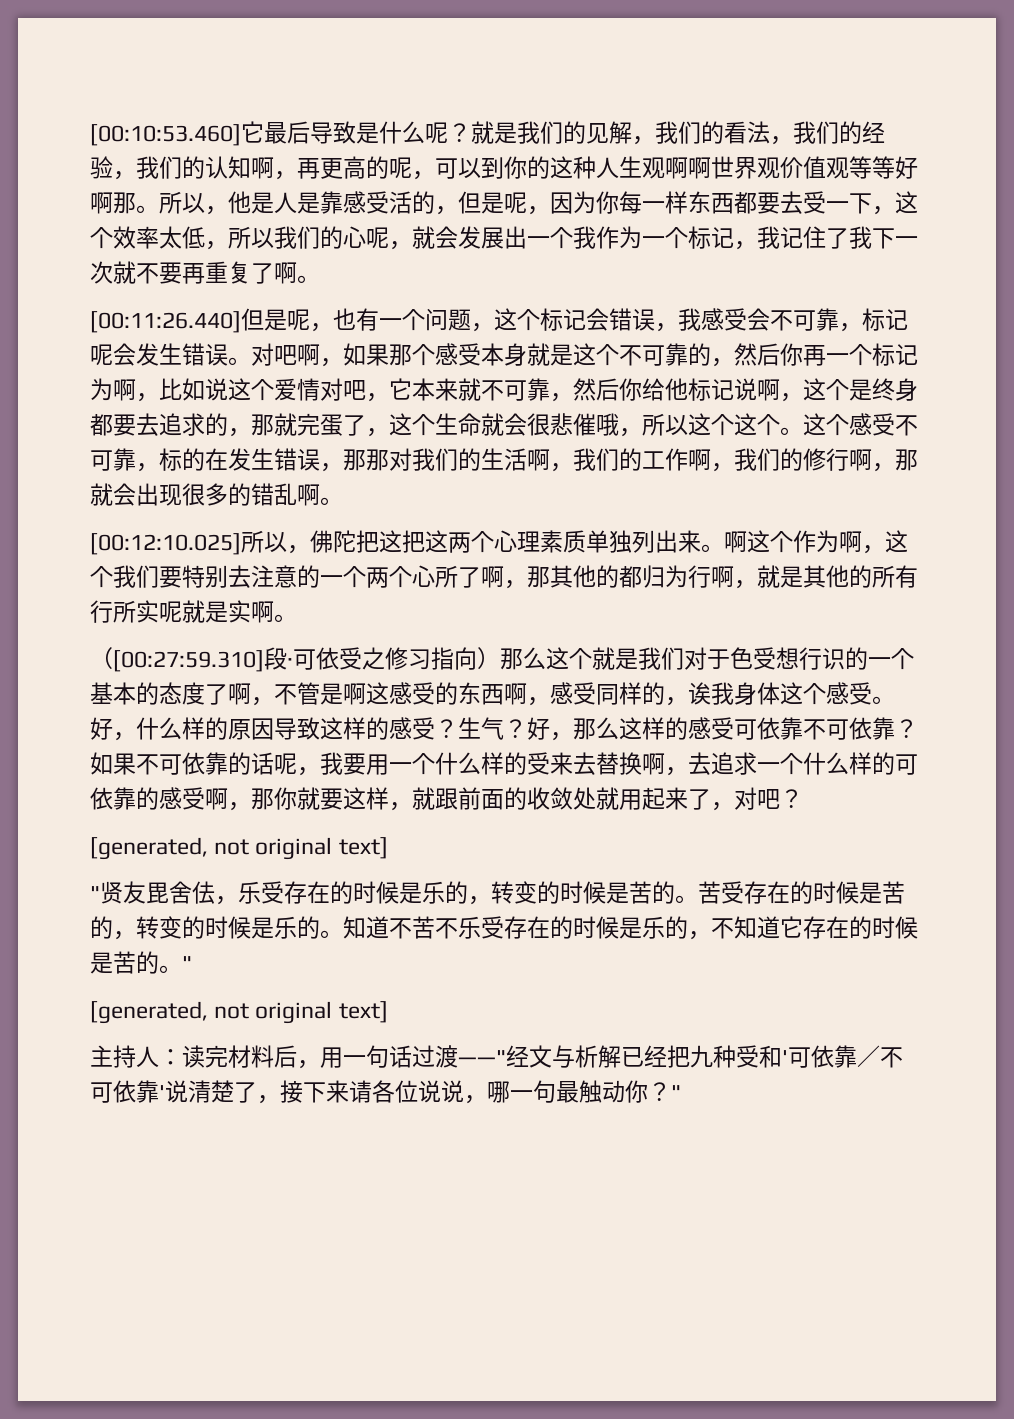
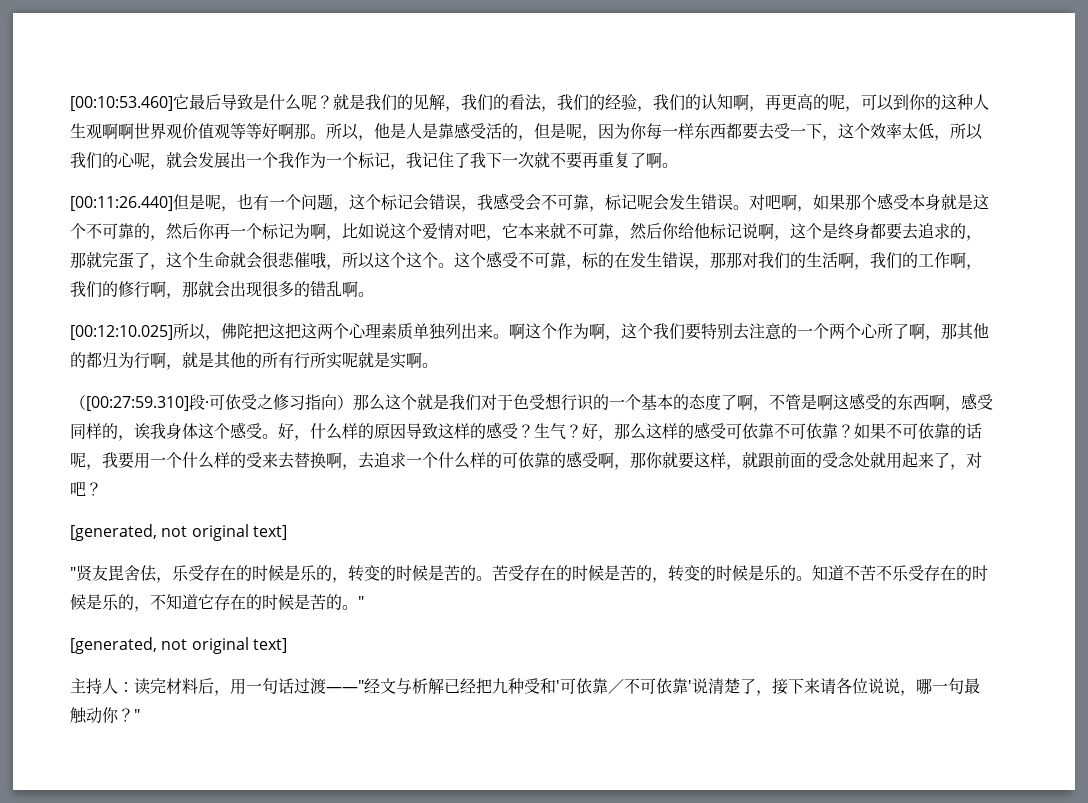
- 如果不可依靠的话呢，我要用一个什么样的受来去替换啊，去追求一个什么样的可依靠的感受啊，那你就要这样，就跟前面的收敛处就用起来了，对吧？
+ 如果不可依靠的话呢，我要用一个什么样的受来去替换啊，去追求一个什么样的可依靠的感受啊，那你就要这样，就跟前面的受念处就用起来了，对吧？

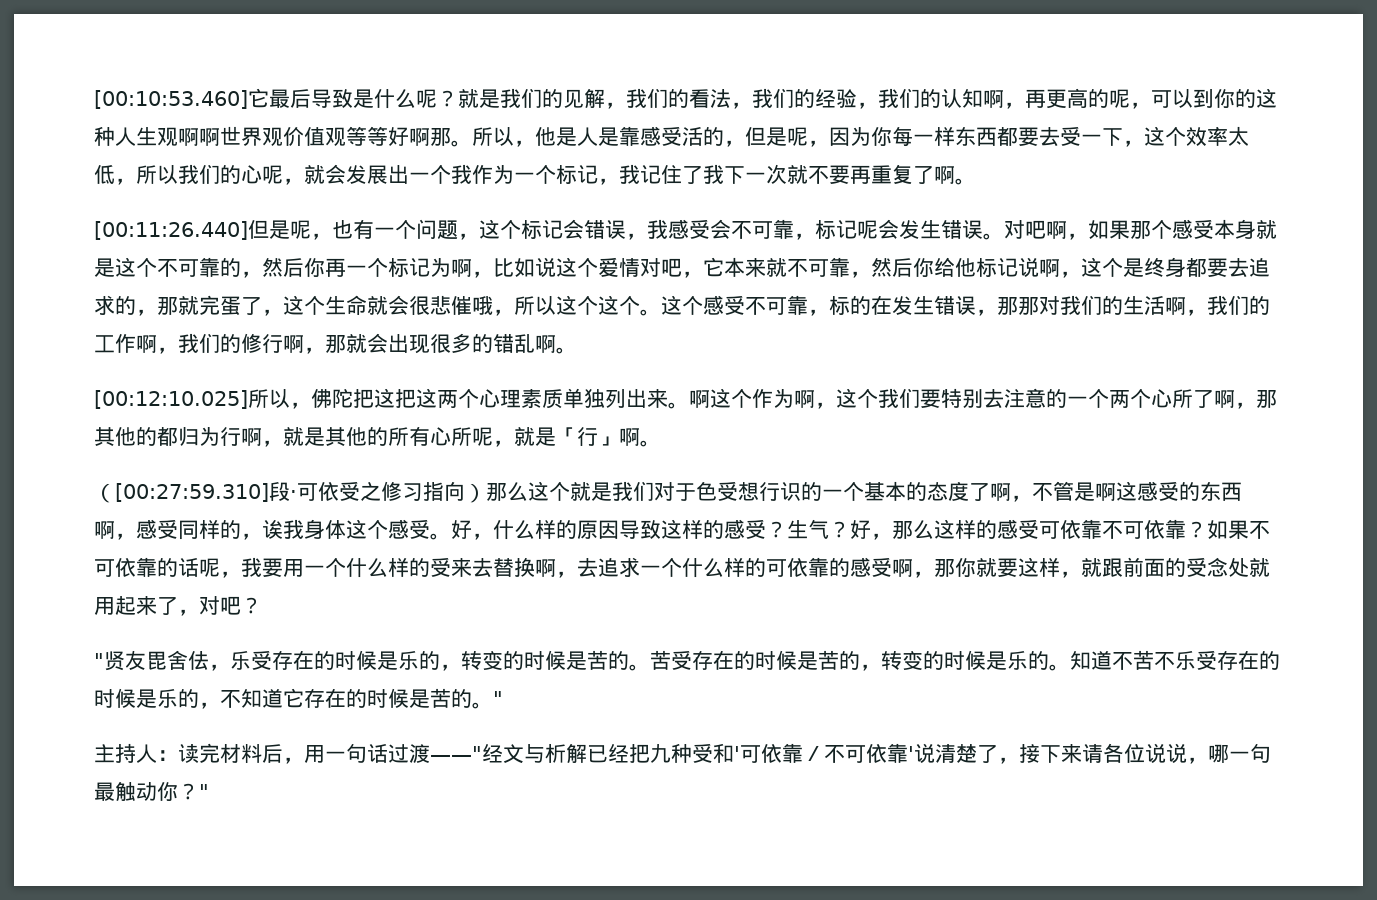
- 啊这个作为啊，这个我们要特别去注意的一个两个心所了啊，那其他的都归为行啊，就是其他的所有行所实呢就是实啊。
+ 啊这个作为啊，这个我们要特别去注意的一个两个心所了啊，那其他的都归为行啊，就是其他的所有心所呢，就是「行」啊。
  如果不可依靠的话呢，我要用一个什么样的受来去替换啊，去追求一个什么样的可依靠的感受啊，那你就要这样，就跟前面的受念处就用起来了，对吧？
- [generated, not original text]
  知道不苦不乐受存在的时候是乐的，不知道它存在的时候是苦的。"
- [generated, not original text]

